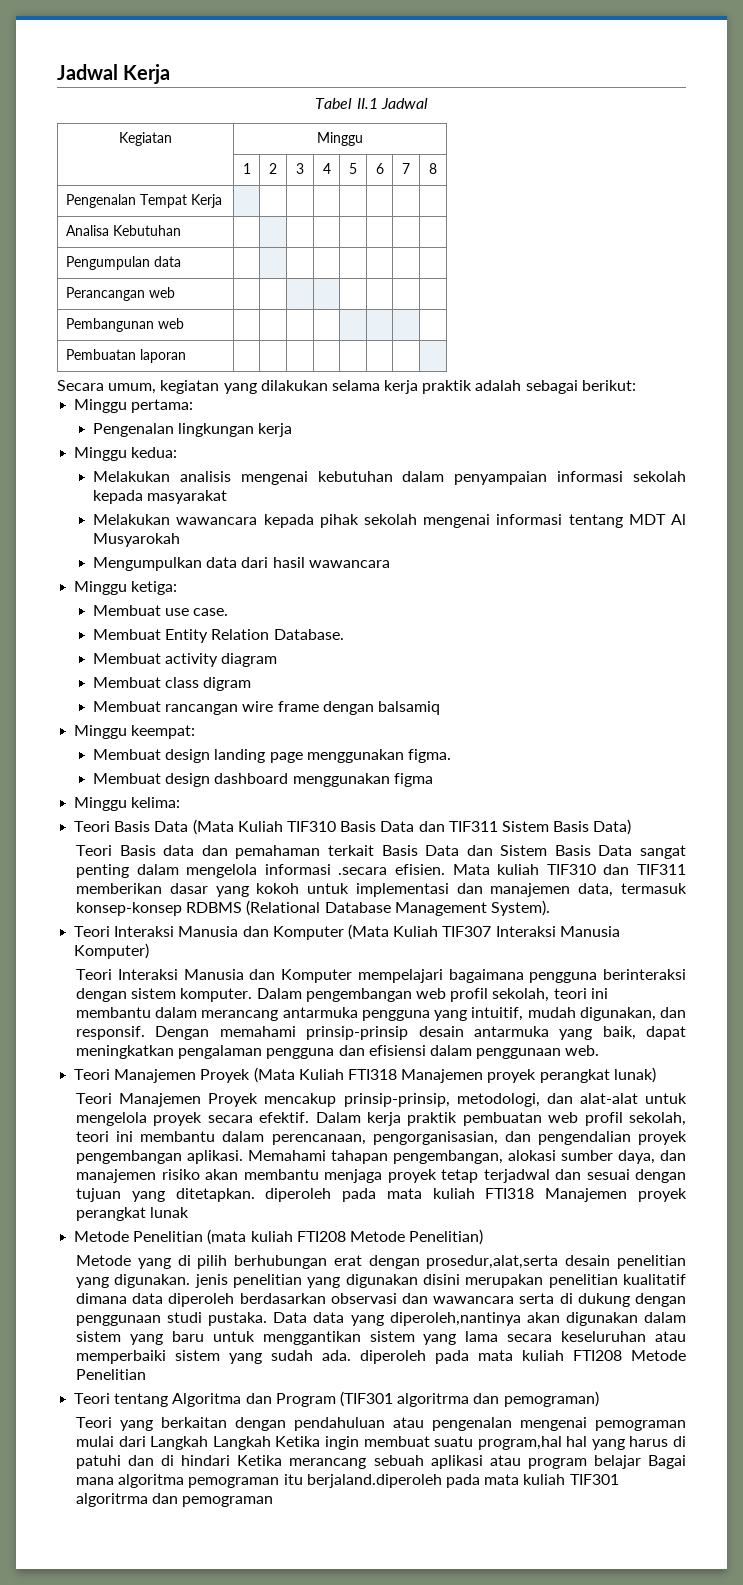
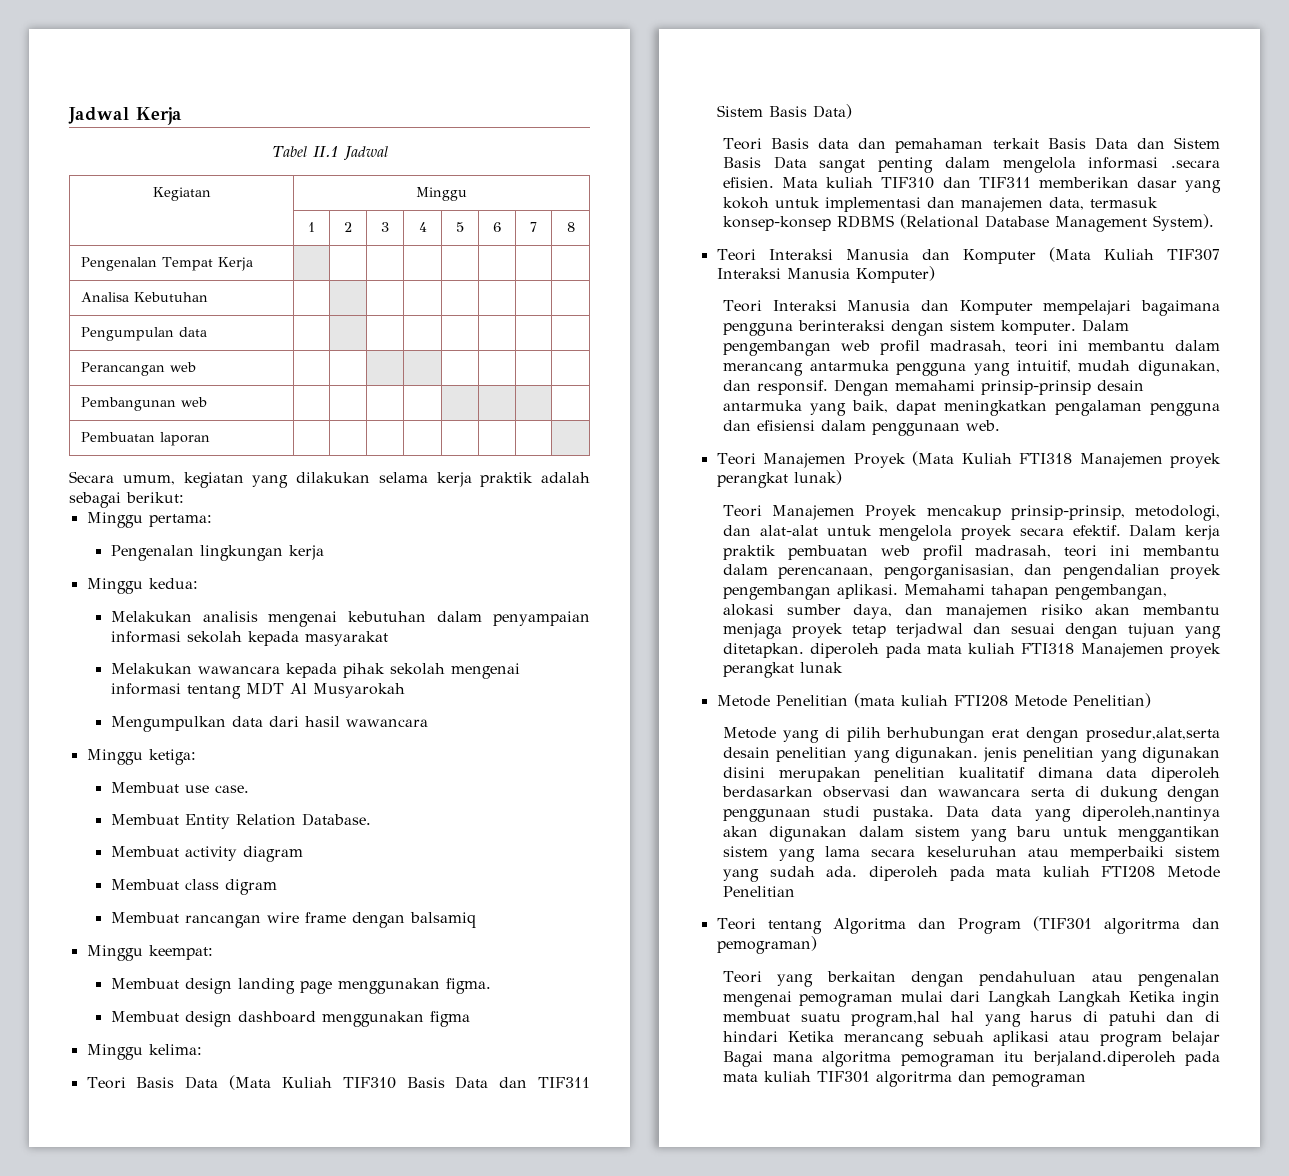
- Dalam pengembangan web profil sekolah, teori ini membantu dalam merancang antarmuka pengguna yang intuitif, mudah digunakan, dan responsif.
+ Dalam pengembangan web profil madrasah, teori ini membantu dalam merancang antarmuka pengguna yang intuitif, mudah digunakan, dan responsif.
- Dalam kerja praktik pembuatan web profil sekolah, teori ini membantu dalam perencanaan, pengorganisasian, dan pengendalian proyek pengembangan aplikasi.
+ Dalam kerja praktik pembuatan web profil madrasah, teori ini membantu dalam perencanaan, pengorganisasian, dan pengendalian proyek pengembangan aplikasi.

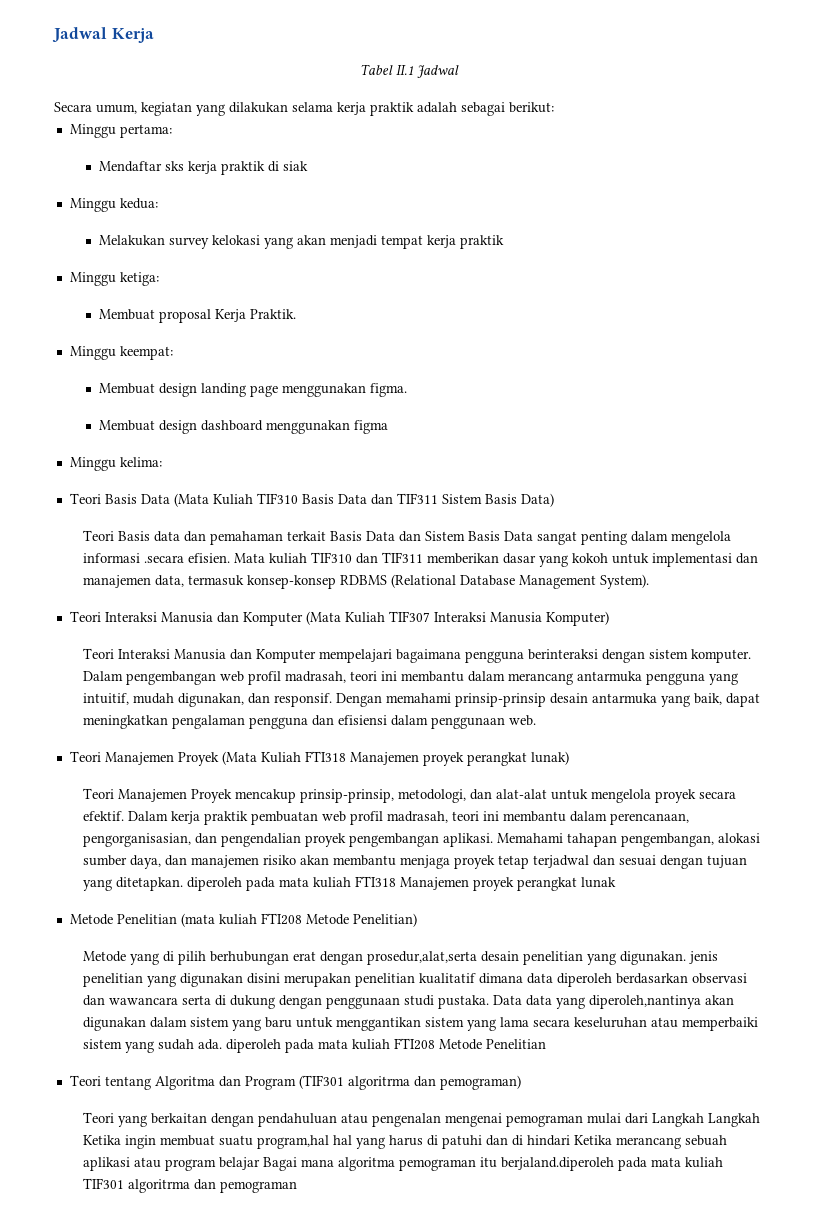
- Kegiatan | Minggu
- | 1 | 2 | 3 | 4 | 5 | 6 | 7 | 8
- Pengenalan Tempat Kerja | | | | | | | |
- Analisa Kebutuhan | | | | | | | |
- Pengumpulan data | | | | | | | |
- Perancangan web | | | | | | | |
- Pembangunan web | | | | | | | |
- Pembuatan laporan | | | | | | | |
- Pengenalan lingkungan kerja
+ Mendaftar sks kerja praktik di siak
- Melakukan analisis mengenai kebutuhan dalam penyampaian informasi sekolah kepada masyarakat
- Melakukan wawancara kepada pihak sekolah mengenai informasi tentang MDT Al Musyarokah
- Mengumpulkan data dari hasil wawancara
+ Melakukan survey kelokasi yang akan menjadi tempat kerja praktik
  Minggu ketiga:
- Membuat use case.
- Membuat Entity Relation Database.
- Membuat activity diagram
- Membuat class digram
- Membuat rancangan wire frame dengan balsamiq
+ Membuat proposal Kerja Praktik.

